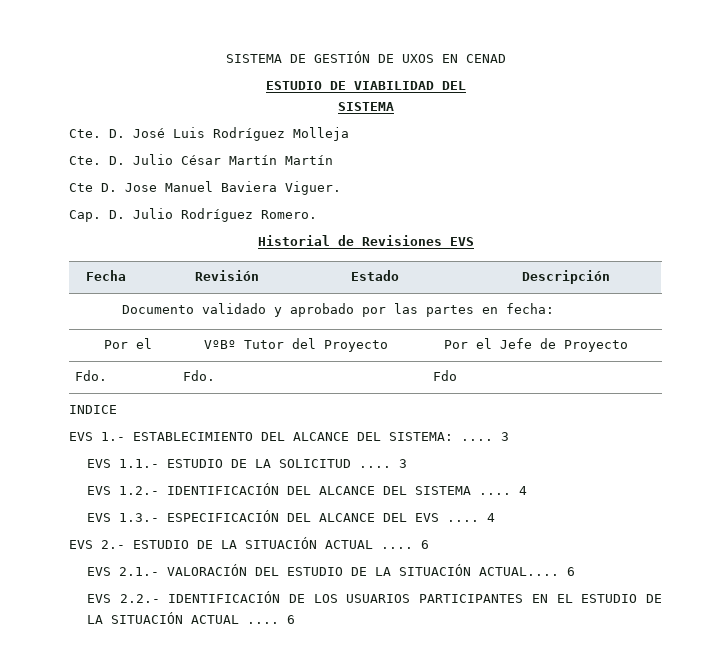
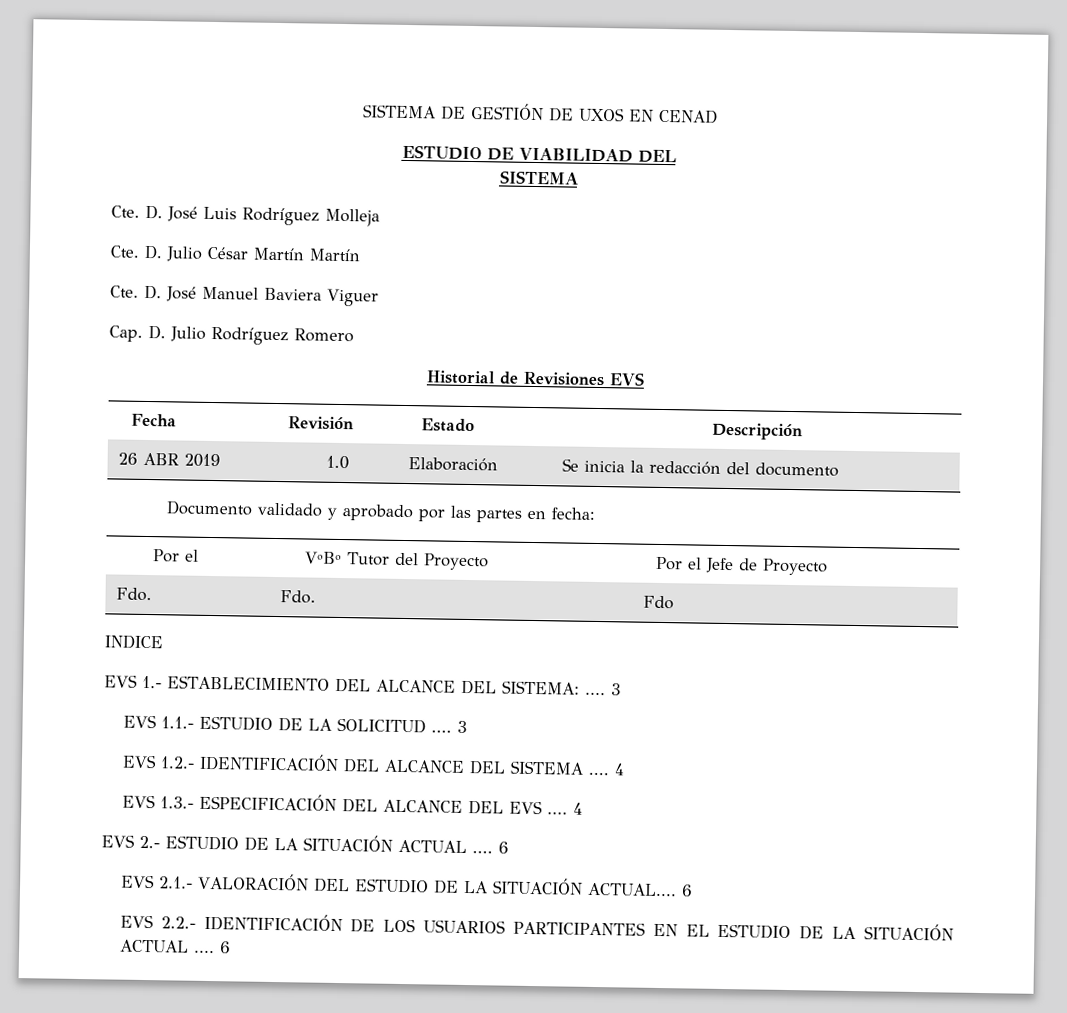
- Cte D. Jose Manuel Baviera Viguer.
+ Cte. D. José Manuel Baviera Viguer
- Cap. D. Julio Rodríguez Romero.
+ Cap. D. Julio Rodríguez Romero
+ 26 ABR 2019 | 1.0 | Elaboración | Se inicia la redacción del documento

